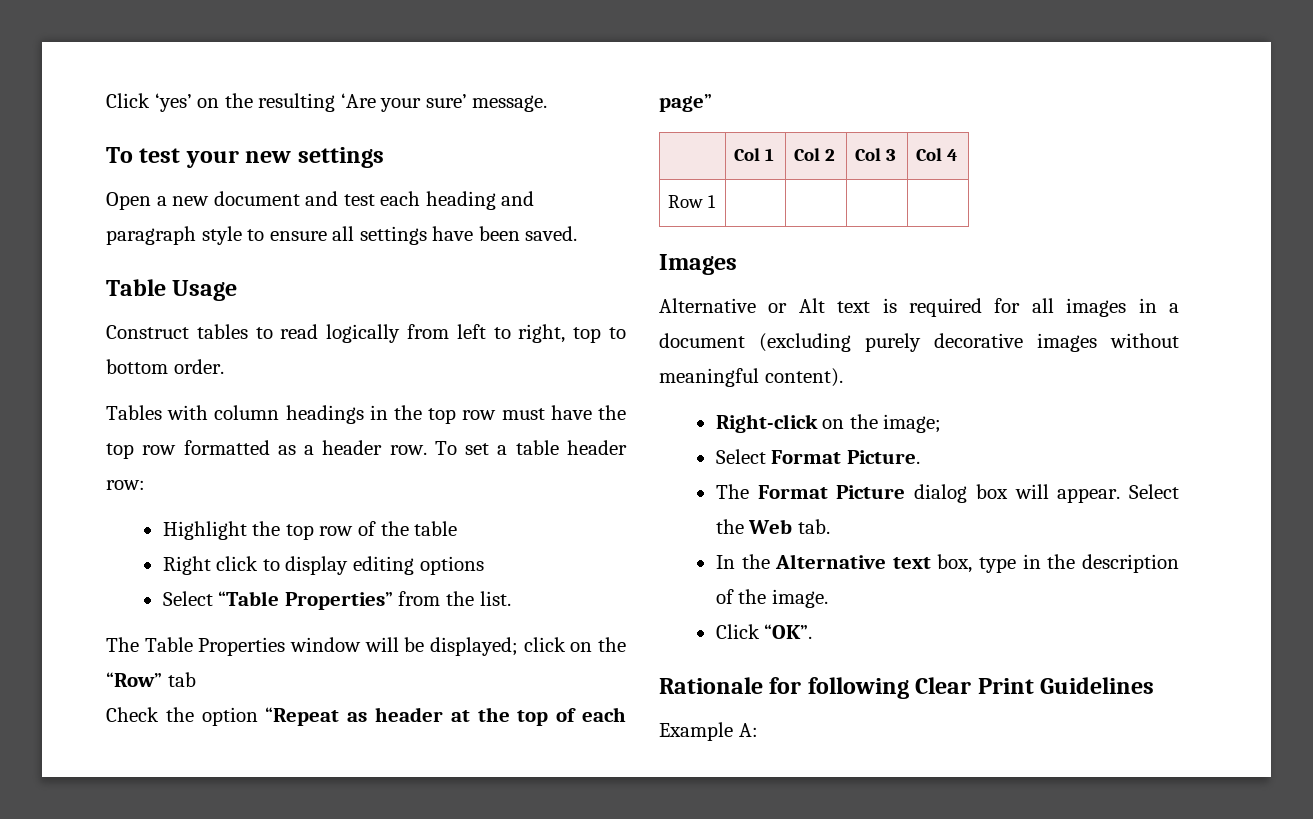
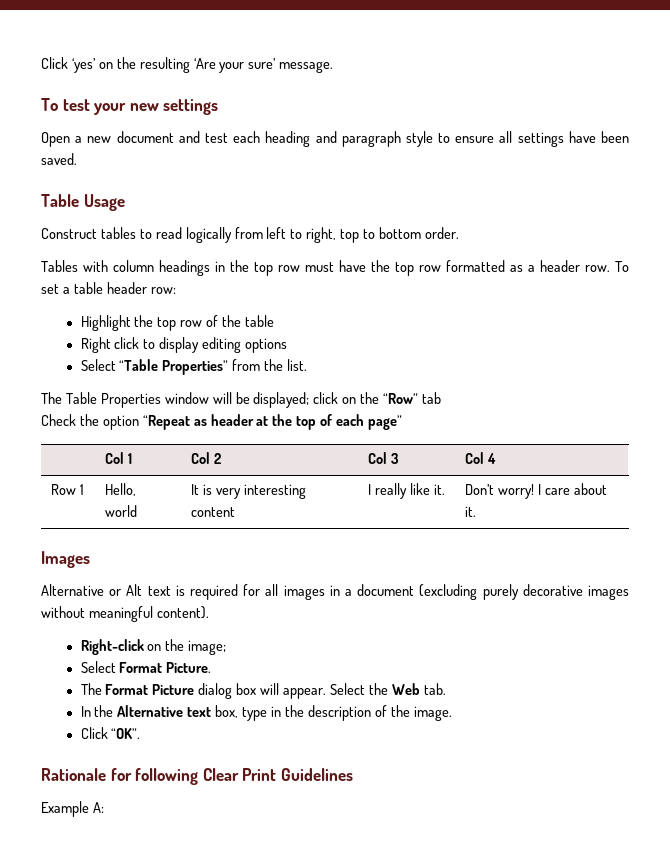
- Row 1 | | | |
+ Row 1 | Hello, world | It is very interesting content | I really like it. | Don’t worry! I care about it.

